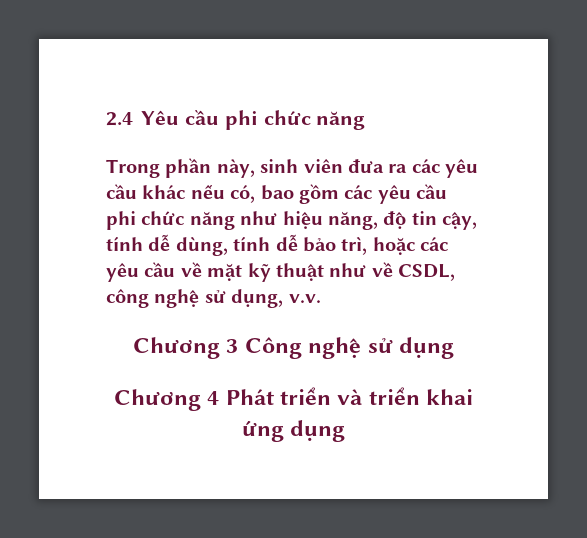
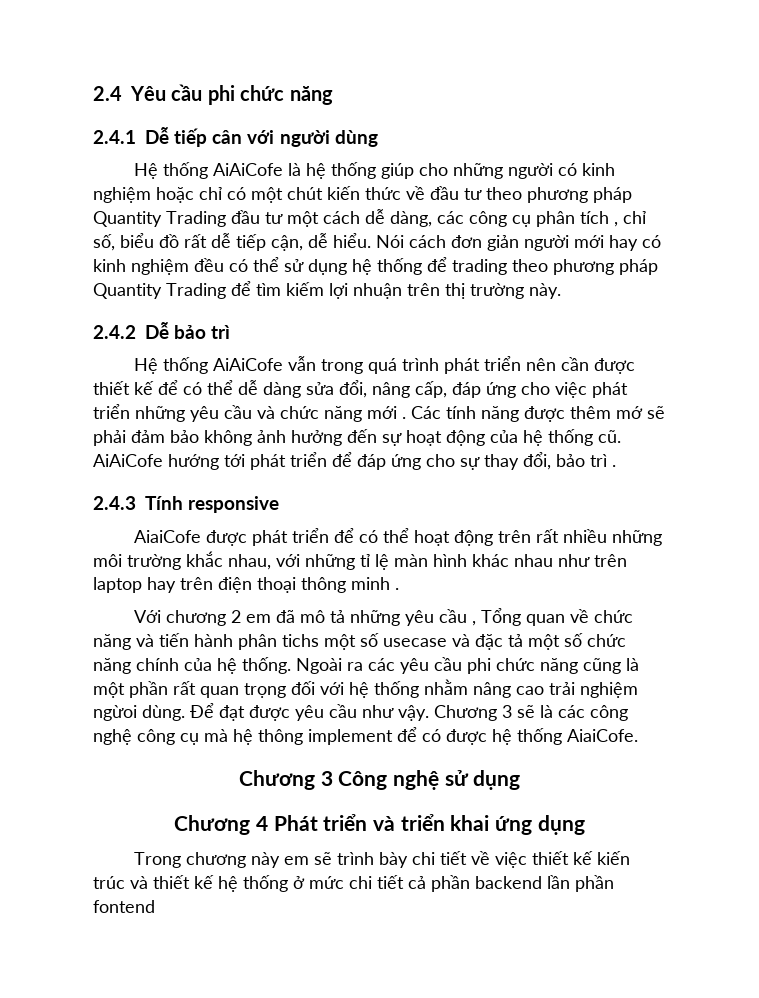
- Trong phần này, sinh viên đưa ra các yêu cầu khác nếu có, bao gồm các yêu cầu phi chức năng như hiệu năng, độ tin cậy, tính dễ dùng, tính dễ bảo trì, hoặc các yêu cầu về mặt kỹ thuật như về CSDL, công nghệ sử dụng, v.v.
+ 2.4.1 Dễ tiếp cân với người dùng
+ Hệ thống AiAiCofe là hệ thống giúp cho những người có kinh nghiệm hoặc chỉ có một chút kiến thức về đầu tư theo phương pháp Quantity Trading đầu tư một cách dễ dàng, các công cụ phân tích , chỉ số, biểu đồ rất dễ tiếp cận, dễ hiểu. Nói cách đơn giản người mới hay có kinh nghiệm đều có thể sử dụng hệ thống để trading theo phương pháp Quantity Trading để tìm kiếm lợi nhuận trên thị trường này.
+ 2.4.2 Dễ bảo trì
+ Hệ thống AiAiCofe vẫn trong quá trình phát triển nên cần được thiết kế để có thể dễ dàng sửa đổi, nâng cấp, đáp ứng cho việc phát triển những yêu cầu và chức năng mới . Các tính năng được thêm mớ sẽ phải đảm bảo không ảnh hưởng đến sự hoạt động của hệ thống cũ. AiAiCofe hướng tới phát triển để đáp ứng cho sự thay đổi, bảo trì .
+ 2.4.3 Tính responsive
+ AiaiCofe được phát triển để có thể hoạt động trên rất nhiều những môi trường khắc nhau, với những tỉ lệ màn hình khác nhau như trên laptop hay trên điện thoại thông minh .
+ Với chương 2 em đã mô tả những yêu cầu , Tổng quan về chức năng và tiến hành phân tichs một số usecase và đặc tả một số chức năng chính của hệ thống. Ngoài ra các yêu cầu phi chức năng cũng là một phần rất quan trọng đối với hệ thống nhằm nâng cao trải nghiệm ngừoi dùng. Để đạt được yêu cầu như vậy. Chương 3 sẽ là các công nghệ công cụ mà hệ thông implement để có được hệ thống AiaiCofe.
+ Trong chương này em sẽ trình bày chi tiết về việc thiết kế kiến trúc và thiết kế hệ thống ở mức chi tiết cả phần backend lần phần fontend

